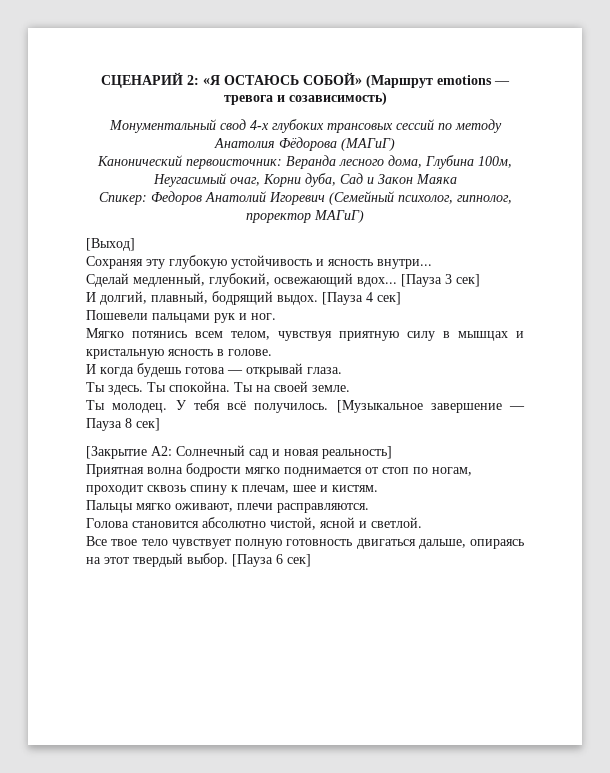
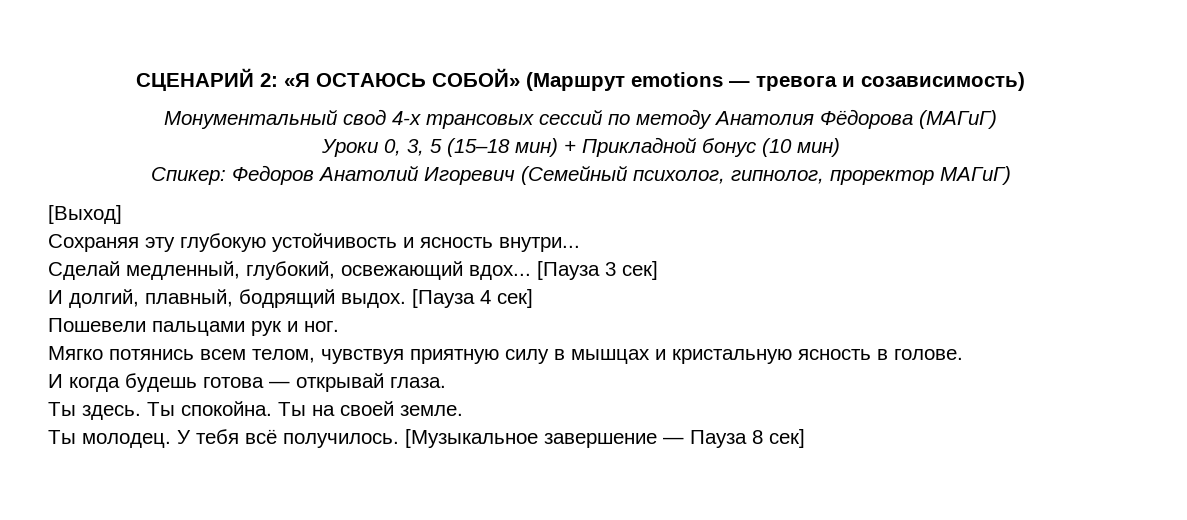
- Монументальный свод 4-х глубоких трансовых сессий по методу Анатолия Фёдорова (МАГиГ)
+ Монументальный свод 4-х трансовых сессий по методу Анатолия Фёдорова (МАГиГ)
- Канонический первоисточник: Веранда лесного дома, Глубина 100м, Неугасимый очаг, Корни дуба, Сад и Закон Маяка
+ Уроки 0, 3, 5 (15–18 мин) + Прикладной бонус (10 мин)
- [Закрытие А2: Солнечный сад и новая реальность]
- Приятная волна бодрости мягко поднимается от стоп по ногам, проходит сквозь спину к плечам, шее и кистям.
- Пальцы мягко оживают, плечи расправляются.
- Голова становится абсолютно чистой, ясной и светлой.
- Все твое тело чувствует полную готовность двигаться дальше, опираясь на этот твердый выбор. [Пауза 6 сек]

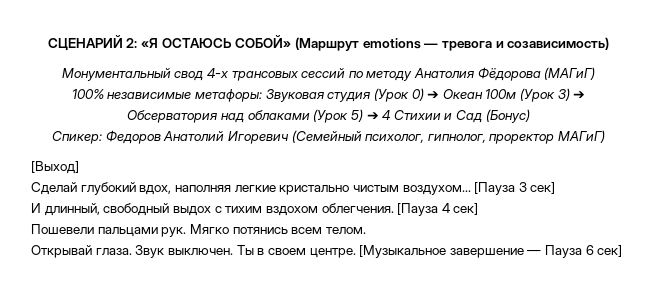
- Уроки 0, 3, 5 (15–18 мин) + Прикладной бонус (10 мин)
+ 100% независимые метафоры: Звуковая студия (Урок 0) ➔ Океан 100м (Урок 3) ➔ Обсерватория над облаками (Урок 5) ➔ 4 Стихии и Сад (Бонус)
- Сохраняя эту глубокую устойчивость и ясность внутри...
- Сделай медленный, глубокий, освежающий вдох... [Пауза 3 сек]
- И долгий, плавный, бодрящий выдох.
+ Сделай глубокий вдох, наполняя легкие кристально чистым воздухом... [Пауза 3 сек]
+ И длинный, свободный выдох с тихим вздохом облегчения.
- Пошевели пальцами рук и ног.
- Мягко потянись всем телом, чувствуя приятную силу в мышцах и кристальную ясность в голове.
- И когда будешь готова — открывай глаза.
- Ты здесь. Ты спокойна. Ты на своей земле.
- Ты молодец. У тебя всё получилось.
+ Пошевели пальцами рук. Мягко потянись всем телом.
+ Открывай глаза. Звук выключен. Ты в своем центре.
- [Музыкальное завершение — Пауза 8 сек]
+ [Музыкальное завершение — Пауза 6 сек]

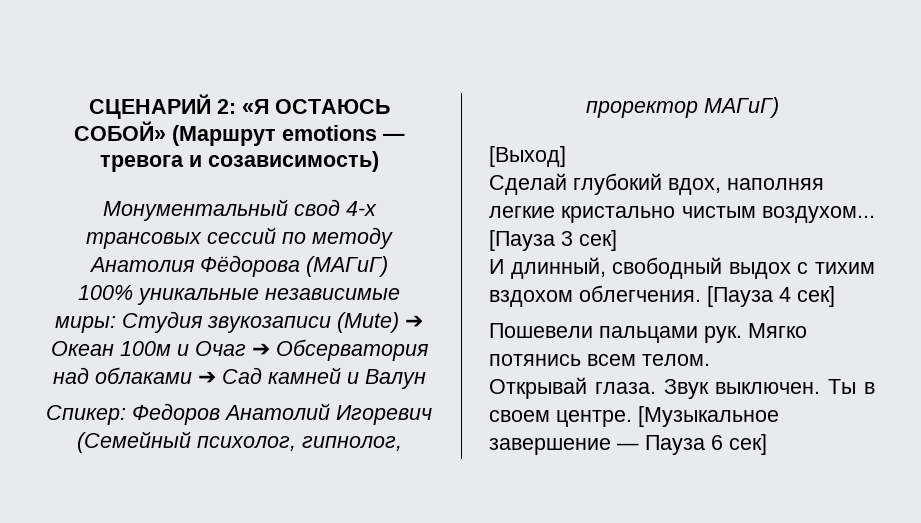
- 100% независимые метафоры: Звуковая студия (Урок 0) ➔ Океан 100м (Урок 3) ➔ Обсерватория над облаками (Урок 5) ➔ 4 Стихии и Сад (Бонус)
+ 100% уникальные независимые миры: Студия звукозаписи (Mute) ➔ Океан 100м и Очаг ➔ Обсерватория над облаками ➔ Сад камней и Валун

